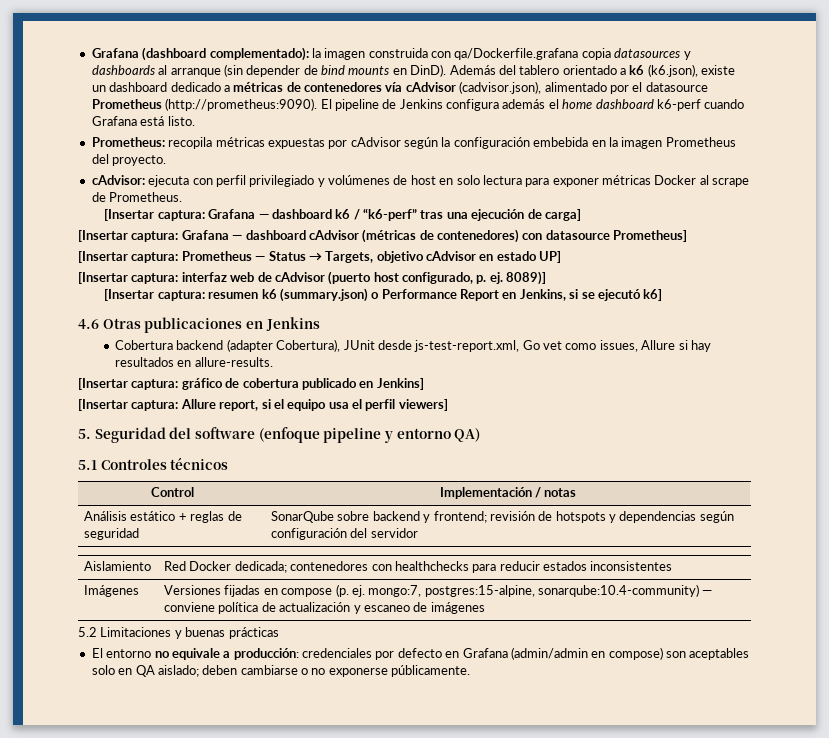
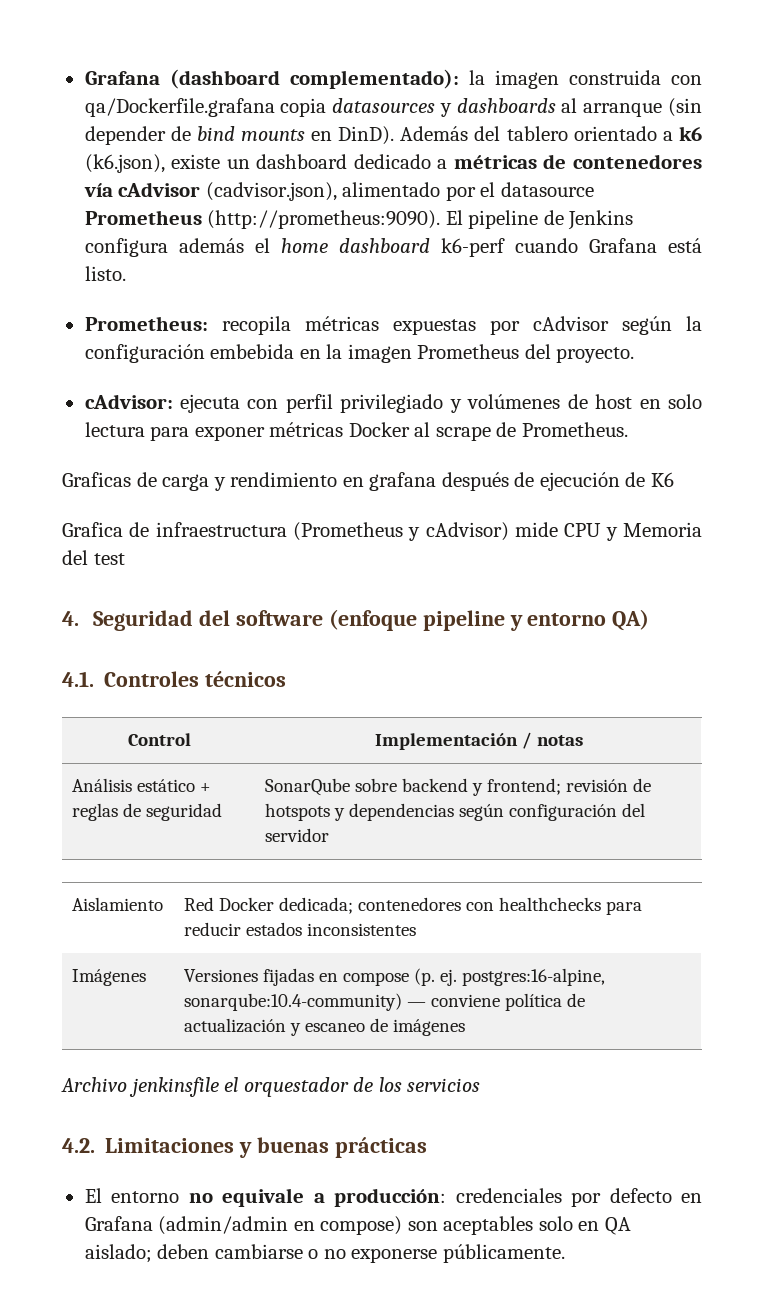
- [Insertar captura: Grafana — dashboard k6 / “k6-perf” tras una ejecución de carga]
- [Insertar captura: Grafana — dashboard cAdvisor (métricas de contenedores) con datasource Prometheus]
- [Insertar captura: Prometheus — Status → Targets, objetivo cAdvisor en estado UP]
- [Insertar captura: interfaz web de cAdvisor (puerto host configurado, p. ej. 8089)]
- [Insertar captura: resumen k6 (summary.json) o Performance Report en Jenkins, si se ejecutó k6]
- 4.6 Otras publicaciones en Jenkins
- Cobertura backend (adapter Cobertura), JUnit desde js-test-report.xml, Go vet como issues, Allure si hay resultados en allure-results.
- [Insertar captura: gráfico de cobertura publicado en Jenkins]
- [Insertar captura: Allure report, si el equipo usa el perfil viewers]
- 5. Seguridad del software (enfoque pipeline y entorno QA)
+ Graficas de carga y rendimiento en grafana después de ejecución de K6
+ Grafica de infraestructura (Prometheus y cAdvisor) mide CPU y Memoria del test
+ 4. Seguridad del software (enfoque pipeline y entorno QA)
- 5.1 Controles técnicos
+ 4.1. Controles técnicos
- Imágenes | Versiones fijadas en compose (p. ej. mongo:7, postgres:15-alpine, sonarqube:10.4-community) — conviene política de actualización y escaneo de imágenes
+ Imágenes | Versiones fijadas en compose (p. ej. postgres:16-alpine, sonarqube:10.4-community) — conviene política de actualización y escaneo de imágenes
- 5.2 Limitaciones y buenas prácticas
+ Archivo jenkinsfile el orquestador de los servicios
+ 4.2. Limitaciones y buenas prácticas

